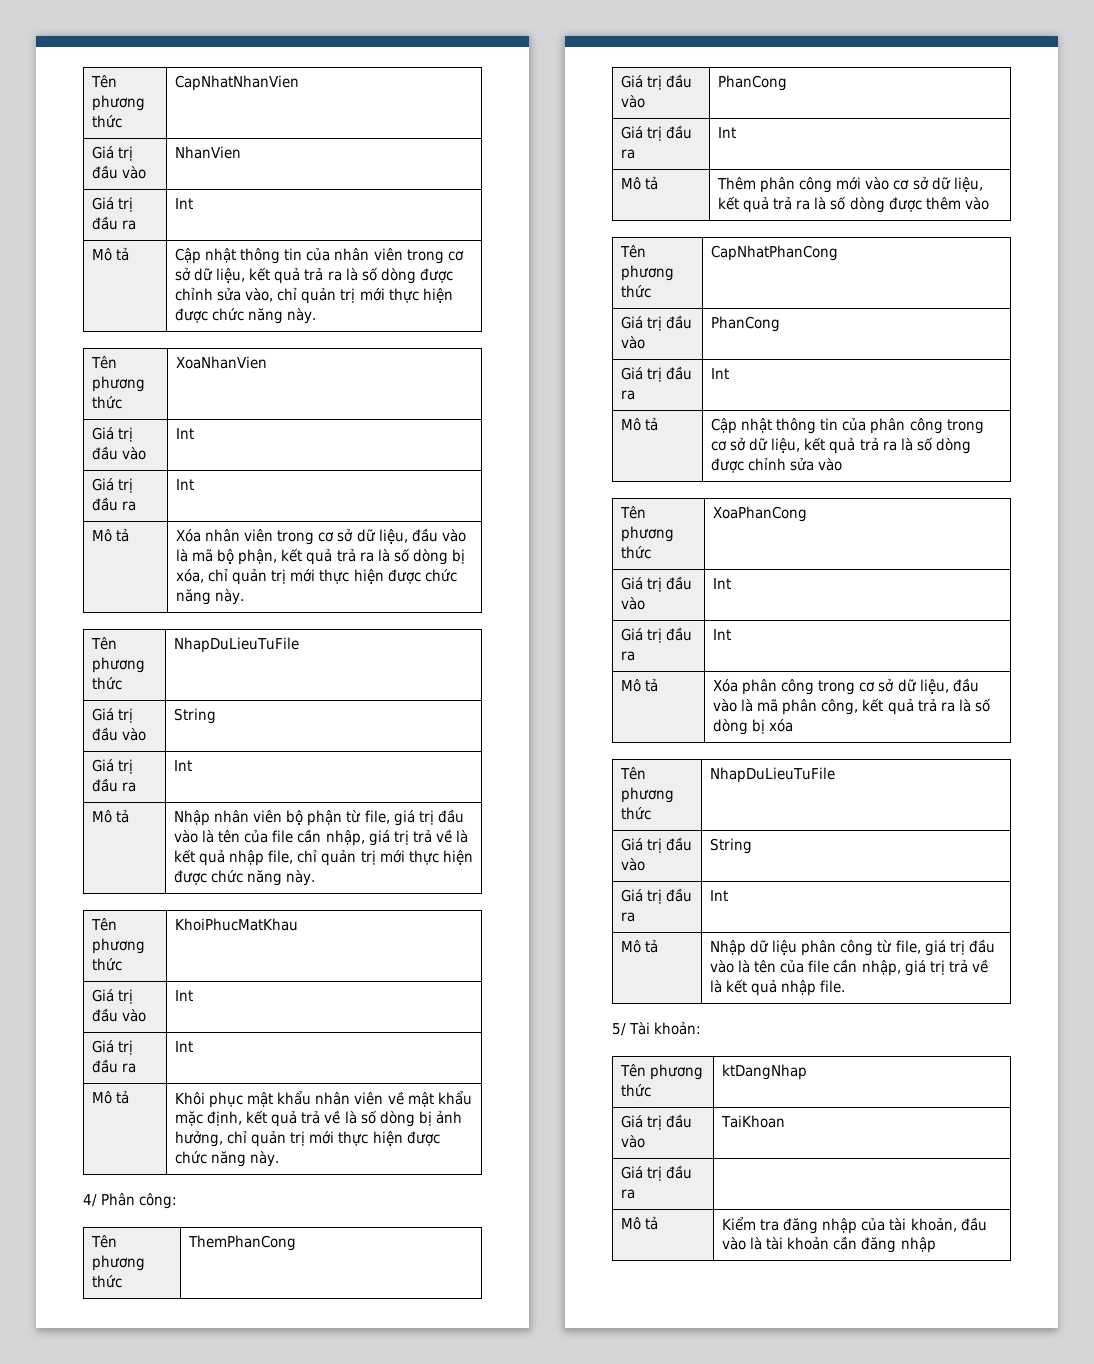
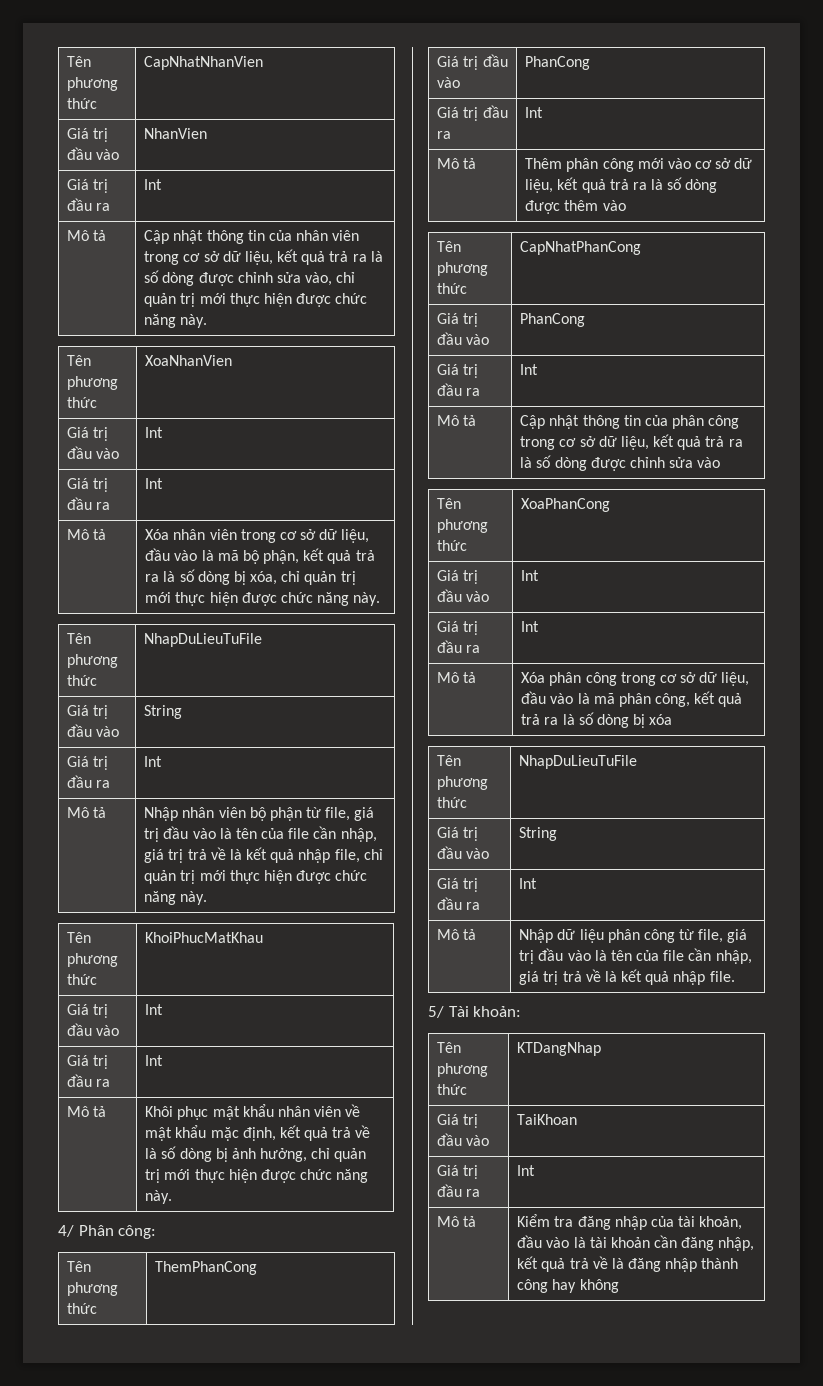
- Tên phương thức | ktDangNhap
+ Tên phương thức | KTDangNhap
  Giá trị đầu vào | TaiKhoan
- Giá trị đầu ra |
+ Giá trị đầu ra | Int
- Mô tả | Kiểm tra đăng nhập của tài khoản, đầu vào là tài khoản cần đăng nhập
+ Mô tả | Kiểm tra đăng nhập của tài khoản, đầu vào là tài khoản cần đăng nhập, kết quả trả về là đăng nhập thành công hay không

